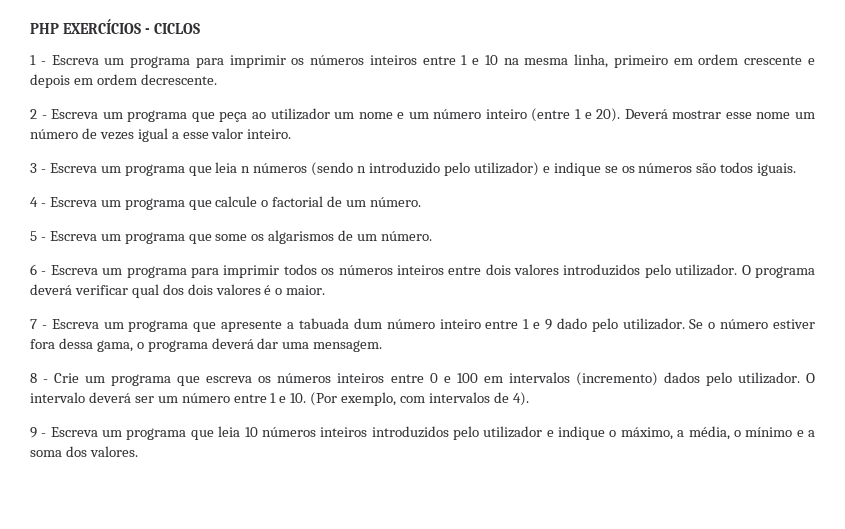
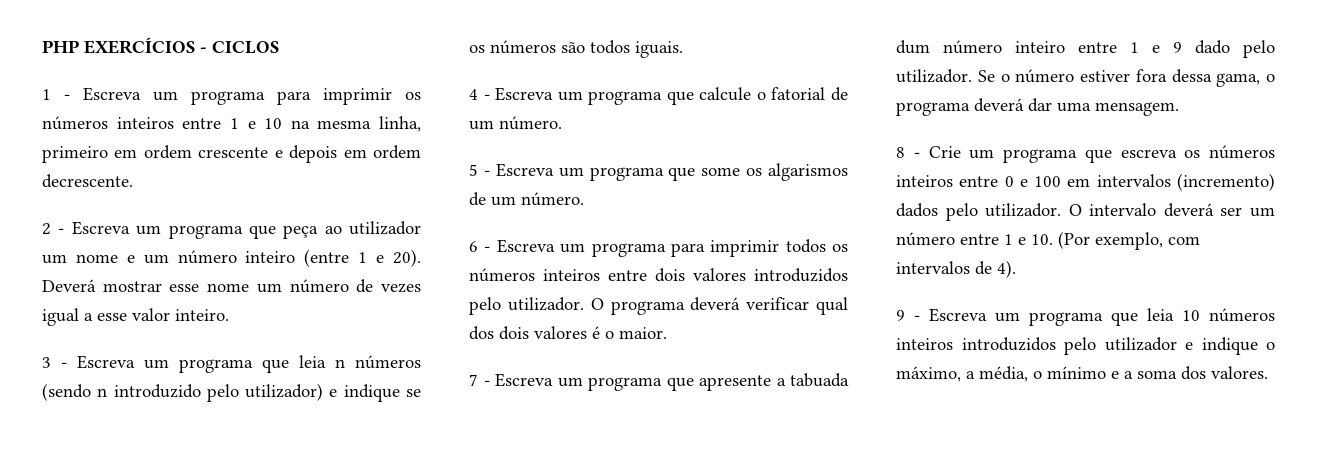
- 4 - Escreva um programa que calcule o factorial de um número.
+ 4 - Escreva um programa que calcule o fatorial de um número.

